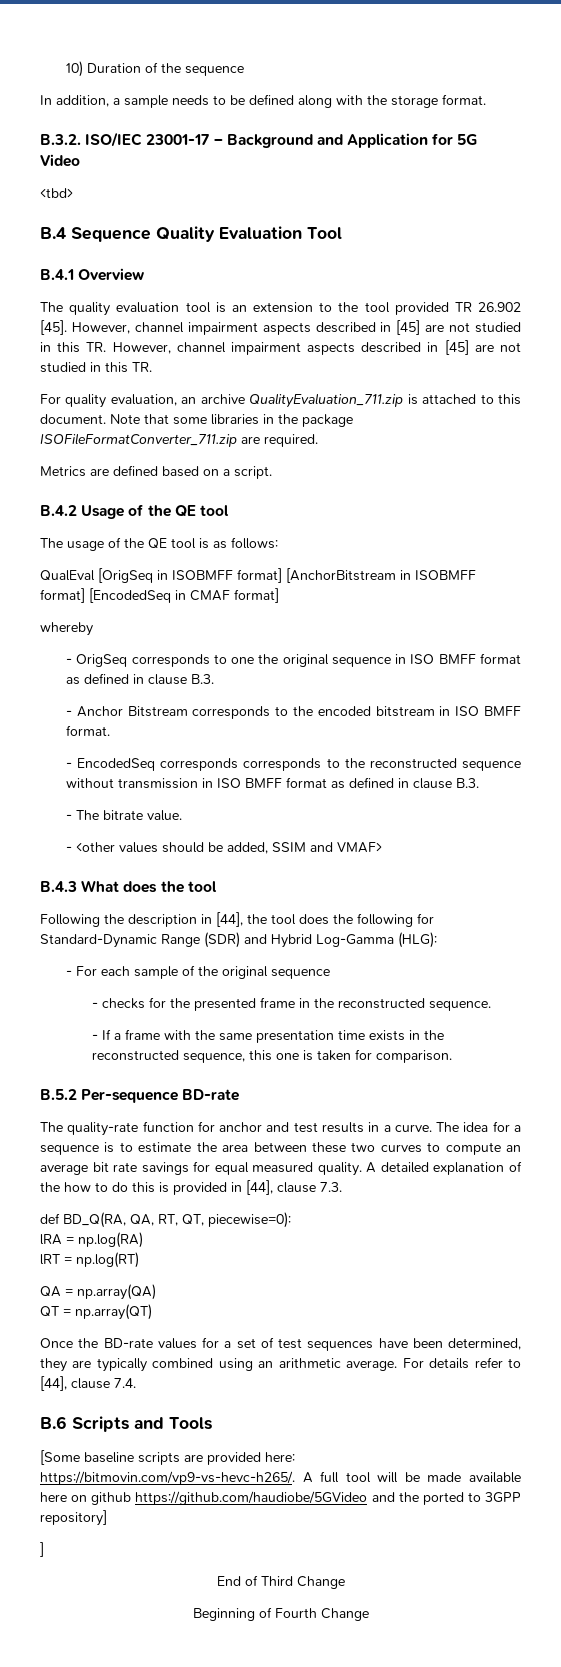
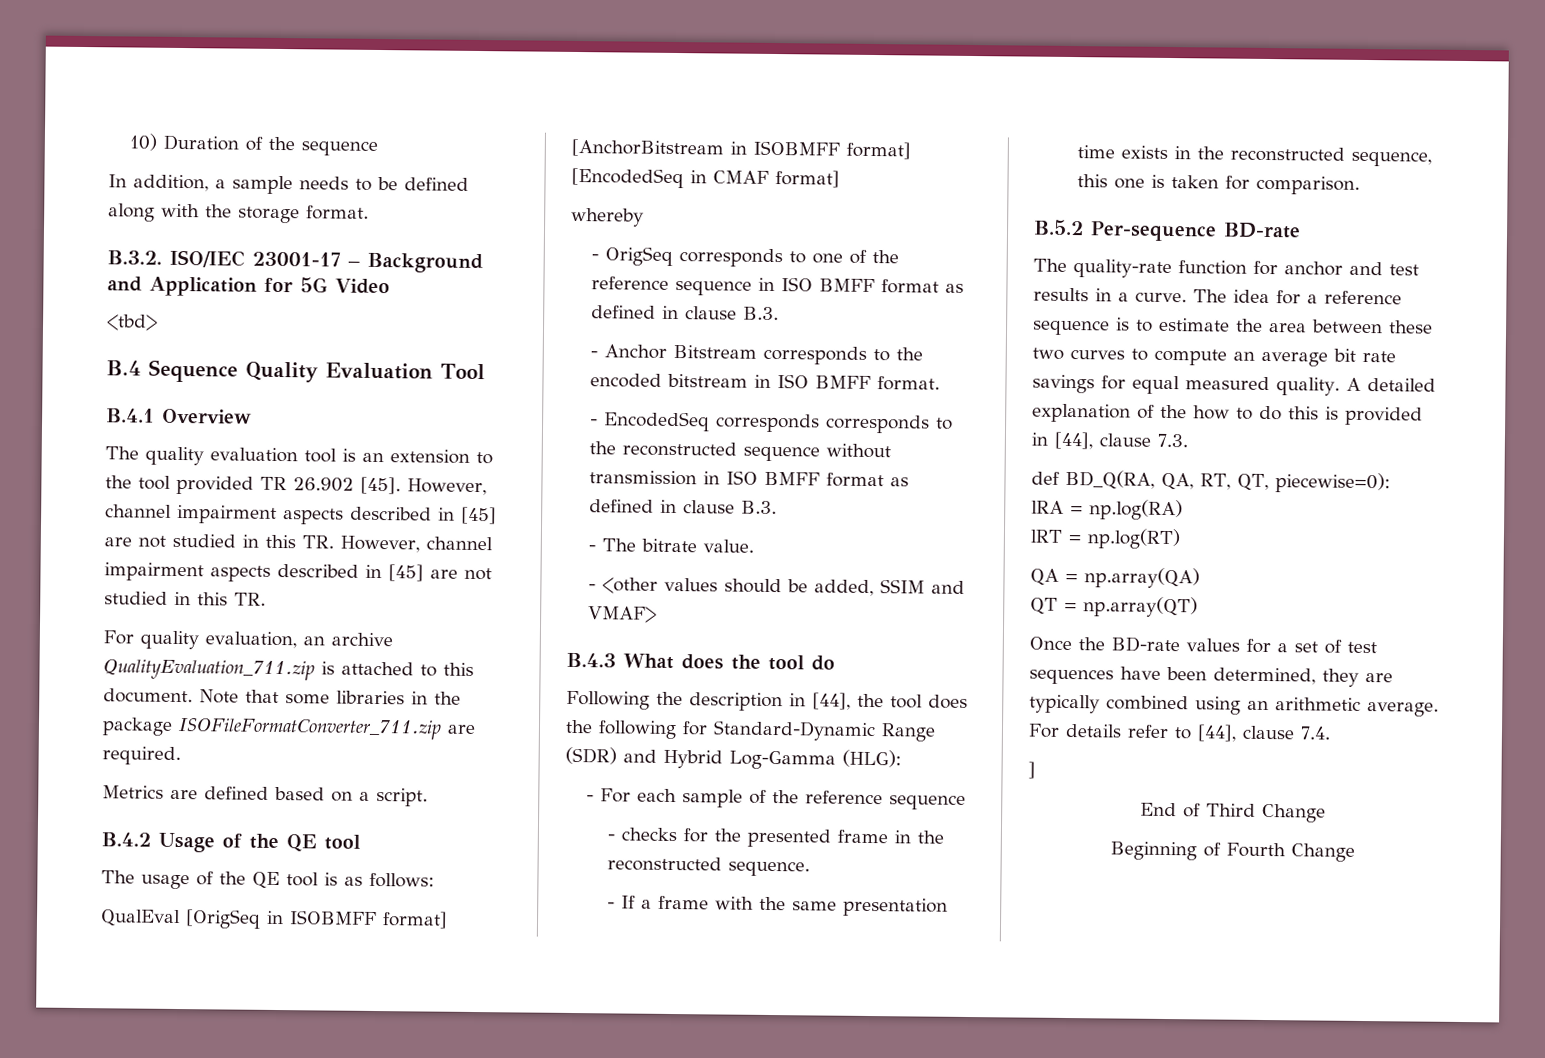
- - OrigSeq corresponds to one the original sequence in ISO BMFF format as defined in clause B.3.
+ - OrigSeq corresponds to one of the reference sequence in ISO BMFF format as defined in clause B.3.
- B.4.3 What does the tool
+ B.4.3 What does the tool do
- - For each sample of the original sequence
+ - For each sample of the reference sequence
- The idea for a sequence is to estimate the area between these two curves to compute an average bit rate savings for equal measured quality.
+ The idea for a reference sequence is to estimate the area between these two curves to compute an average bit rate savings for equal measured quality.
- B.6 Scripts and Tools
- [Some baseline scripts are provided here: https://bitmovin.com/vp9-vs-hevc-h265/. A full tool will be made available here on github https://github.com/haudiobe/5GVideo and the ported to 3GPP repository]

